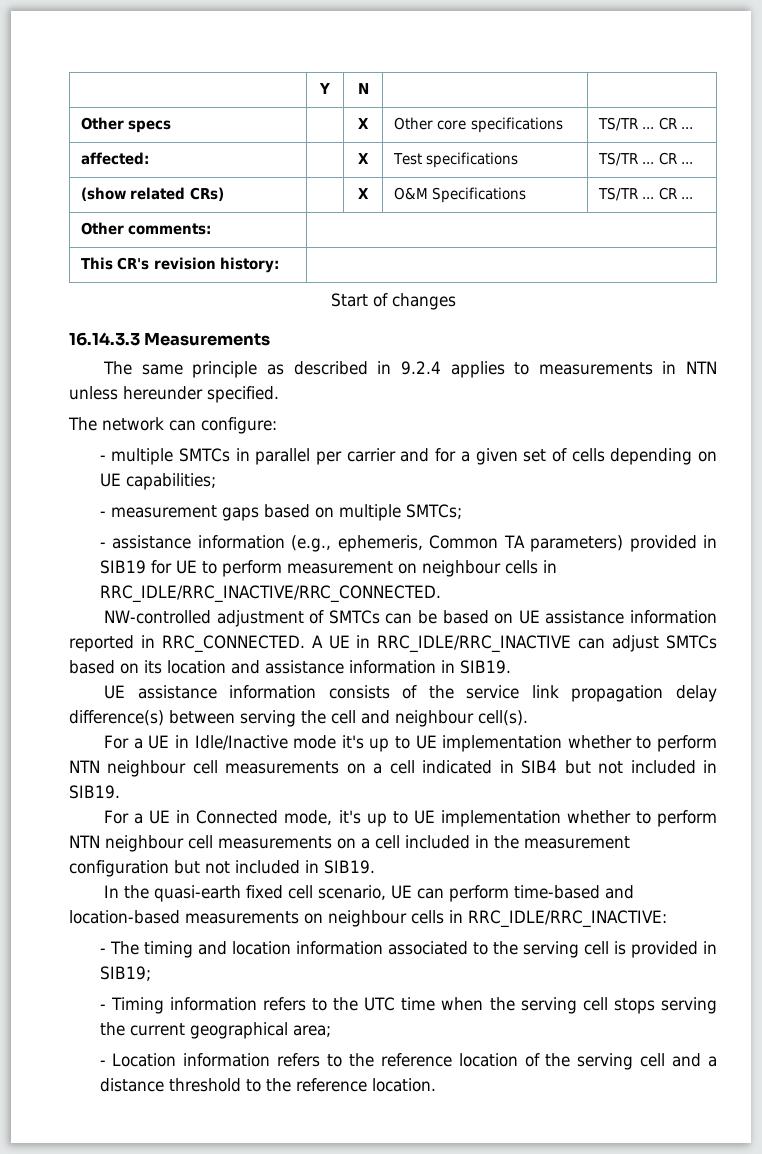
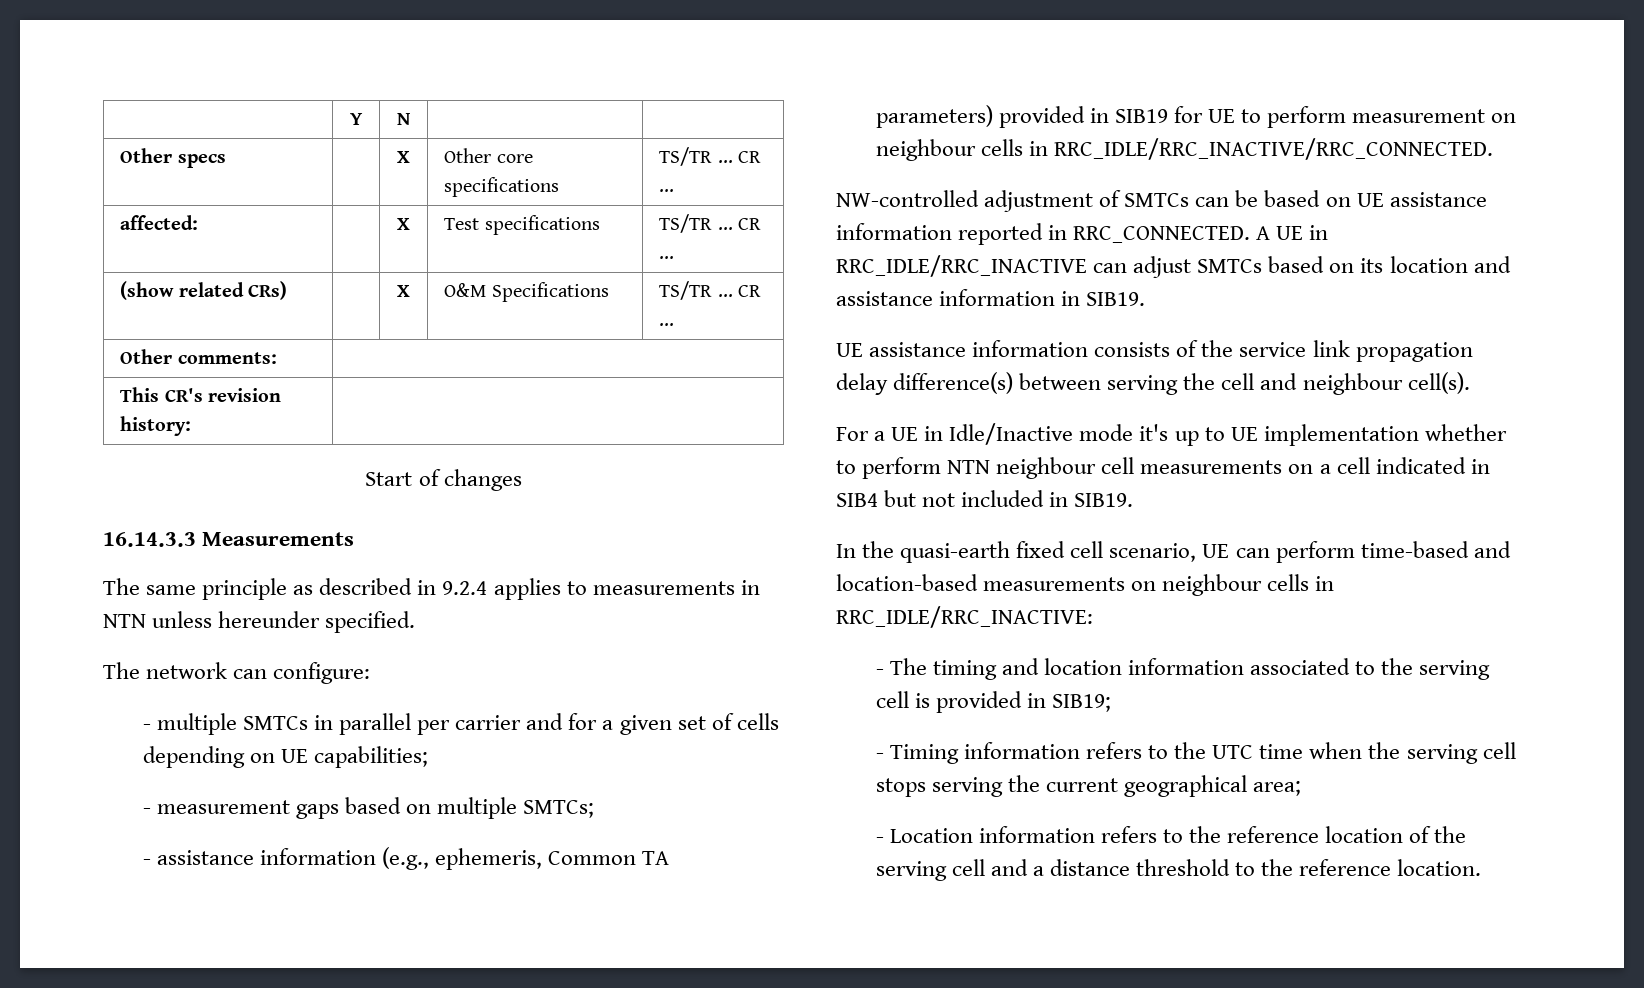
- For a UE in Connected mode, it's up to UE implementation whether to perform NTN neighbour cell measurements on a cell included in the measurement configuration but not included in SIB19.

